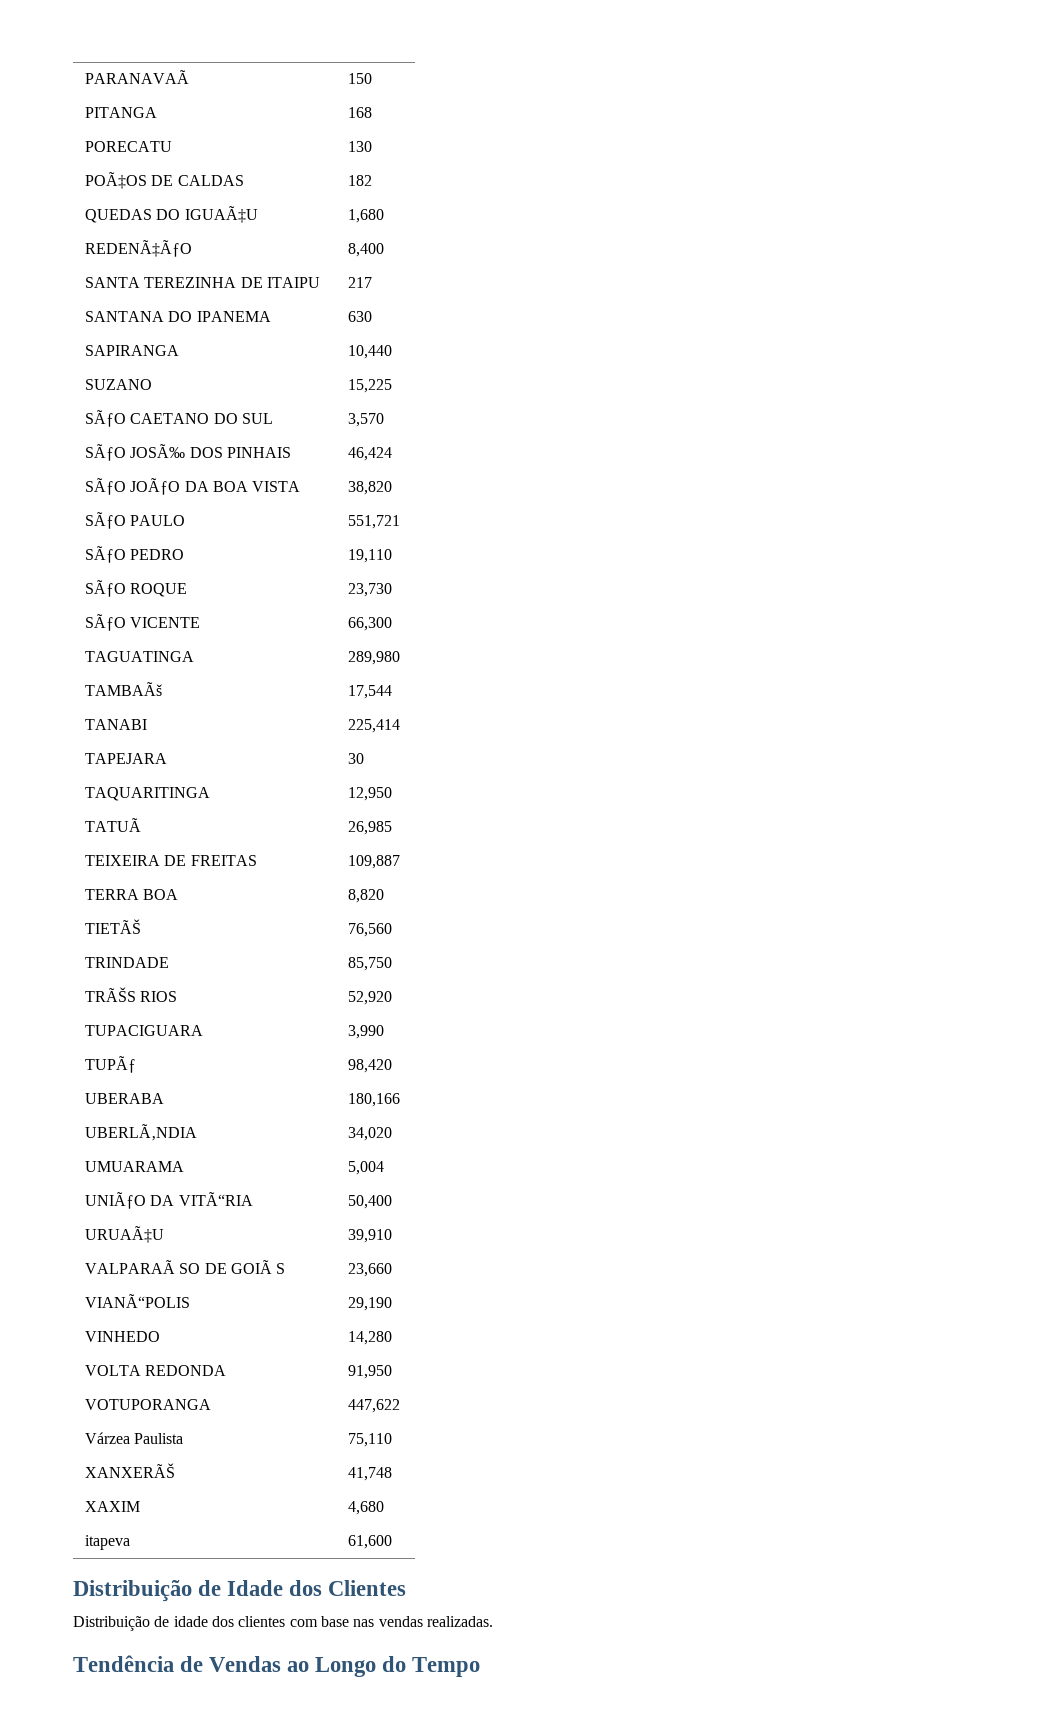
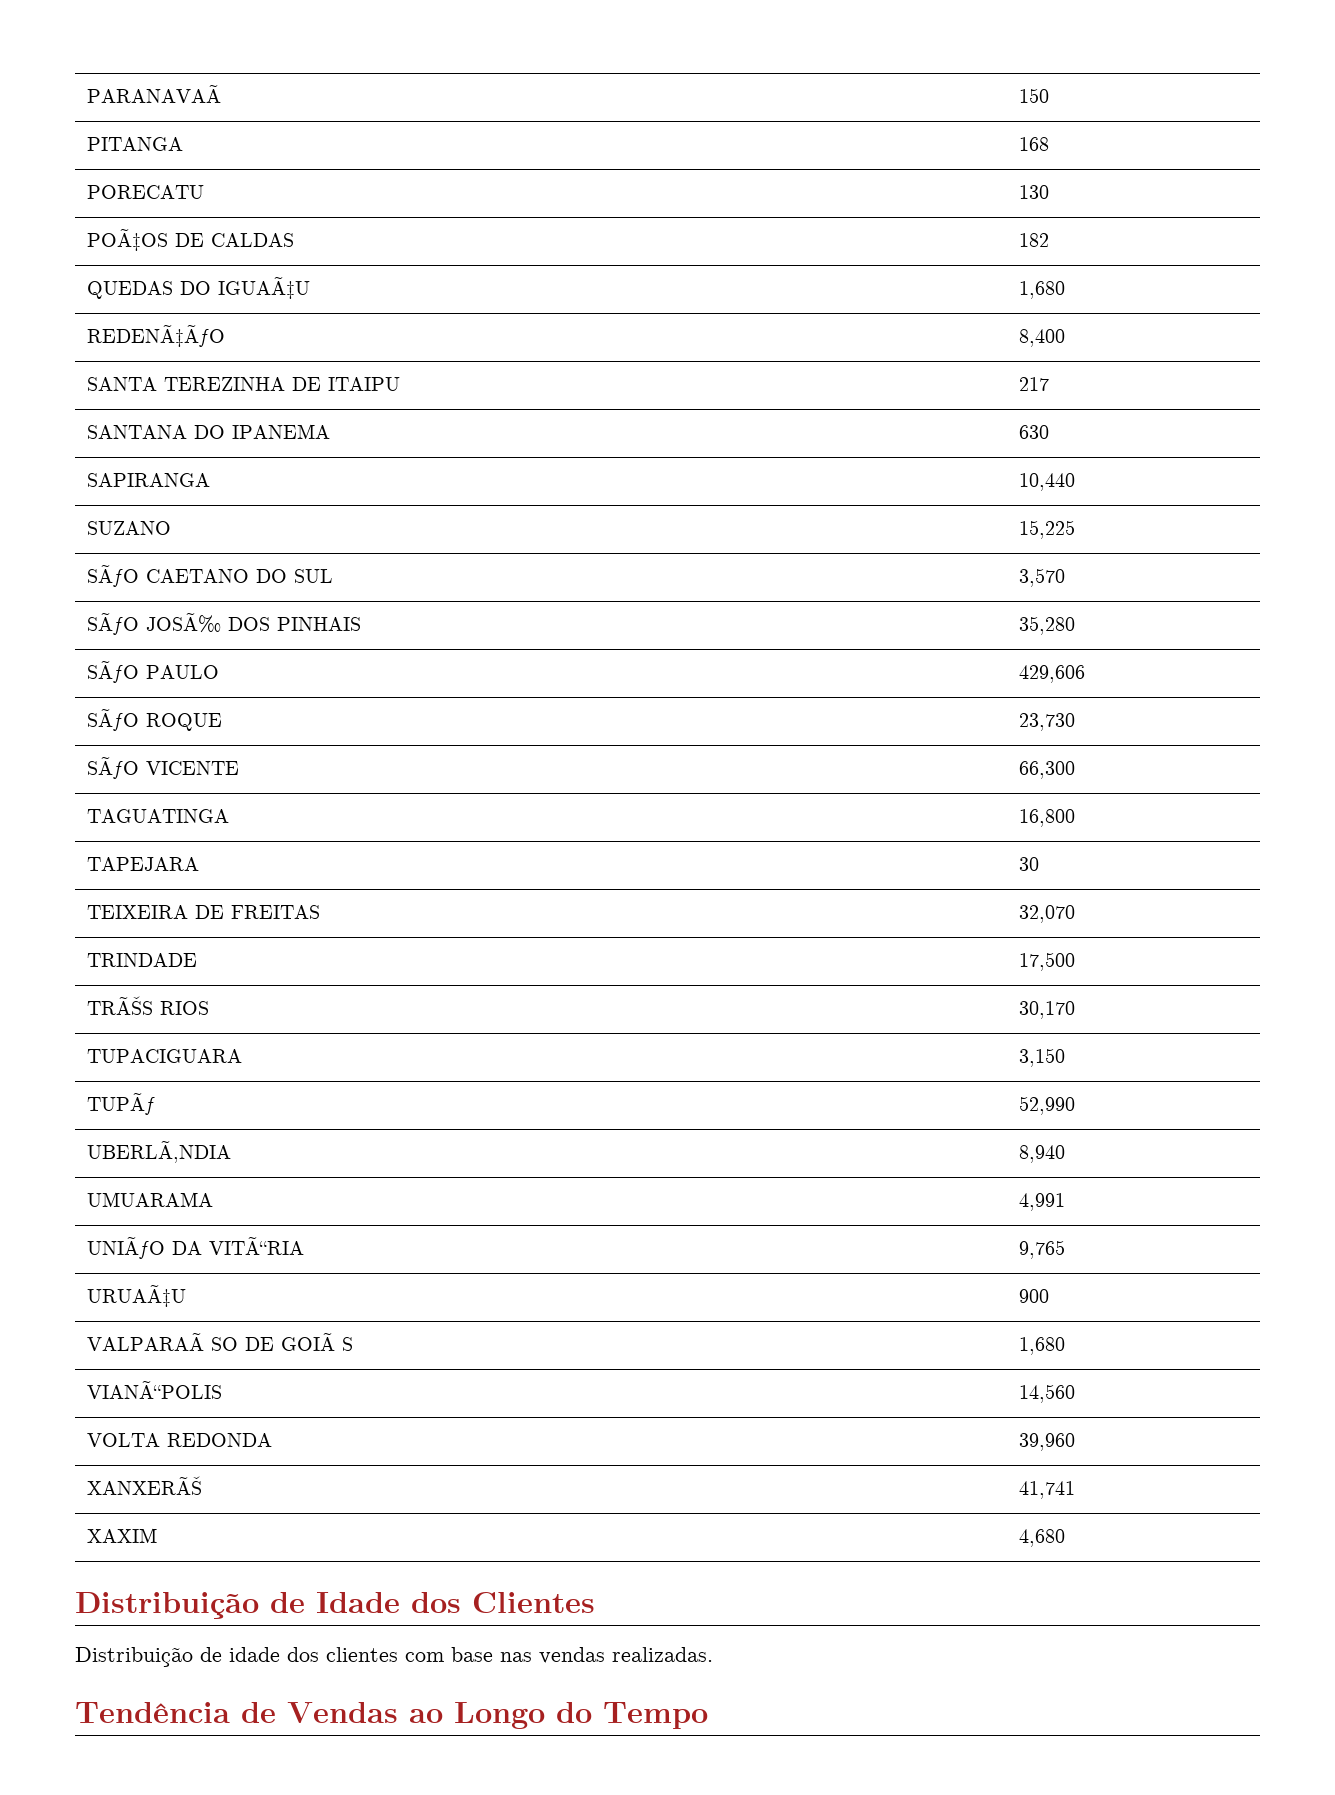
- SÃƒO JOSÃ‰ DOS PINHAIS | 46,424
- SÃƒO JOÃƒO DA BOA VISTA | 38,820
- SÃƒO PAULO | 551,721
- SÃƒO PEDRO | 19,110
+ SÃƒO JOSÃ‰ DOS PINHAIS | 35,280
+ SÃƒO PAULO | 429,606
- TAGUATINGA | 289,980
- TAMBAÃš | 17,544
- TANABI | 225,414
+ TAGUATINGA | 16,800
  TAPEJARA | 30
- TAQUARITINGA | 12,950
- TATUÃ | 26,985
- TEIXEIRA DE FREITAS | 109,887
- TERRA BOA | 8,820
- TIETÃŠ | 76,560
+ TEIXEIRA DE FREITAS | 32,070
- TRINDADE | 85,750
+ TRINDADE | 17,500
- TRÃŠS RIOS | 52,920
+ TRÃŠS RIOS | 30,170
- TUPACIGUARA | 3,990
+ TUPACIGUARA | 3,150
- TUPÃƒ | 98,420
- UBERABA | 180,166
+ TUPÃƒ | 52,990
- UBERLÃ‚NDIA | 34,020
+ UBERLÃ‚NDIA | 8,940
- UMUARAMA | 5,004
+ UMUARAMA | 4,991
- UNIÃƒO DA VITÃ“RIA | 50,400
+ UNIÃƒO DA VITÃ“RIA | 9,765
- URUAÃ‡U | 39,910
+ URUAÃ‡U | 900
- VALPARAÃ SO DE GOIÃ S | 23,660
+ VALPARAÃ SO DE GOIÃ S | 1,680
- VIANÃ“POLIS | 29,190
- VINHEDO | 14,280
+ VIANÃ“POLIS | 14,560
- VOLTA REDONDA | 91,950
- VOTUPORANGA | 447,622
- Várzea Paulista | 75,110
+ VOLTA REDONDA | 39,960
- XANXERÃŠ | 41,748
+ XANXERÃŠ | 41,741
- itapeva | 61,600

